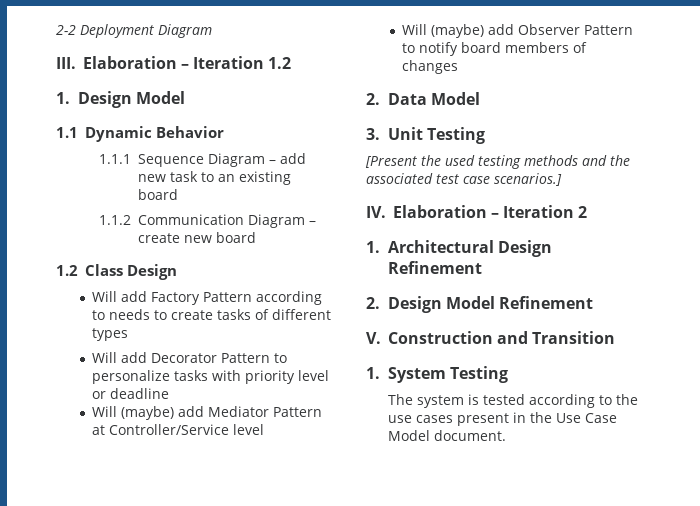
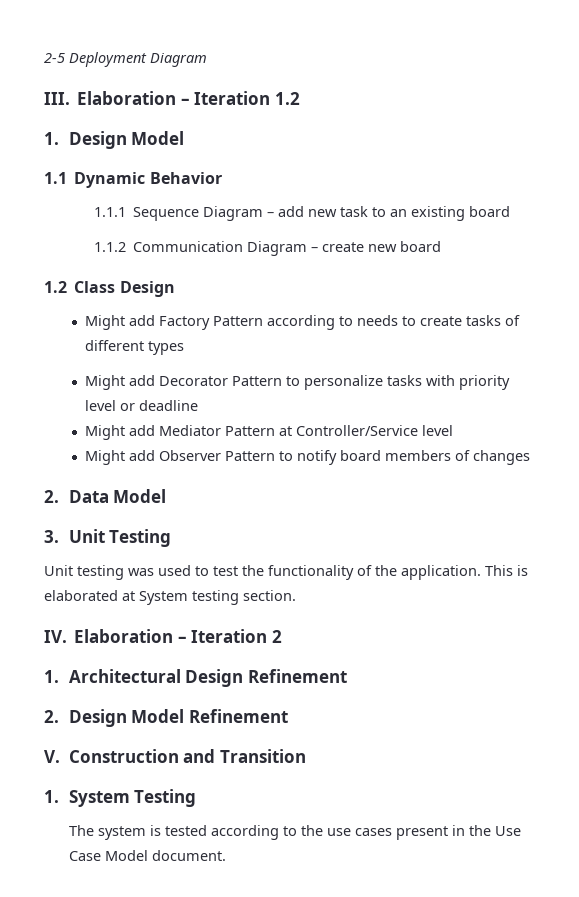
- 2-2 Deployment Diagram
+ 2-5 Deployment Diagram
- Will add Factory Pattern according to needs to create tasks of different types
+ Might add Factory Pattern according to needs to create tasks of different types
- Will add Decorator Pattern to personalize tasks with priority level or deadline
+ Might add Decorator Pattern to personalize tasks with priority level or deadline
- Will (maybe) add Mediator Pattern at Controller/Service level
+ Might add Mediator Pattern at Controller/Service level
- Will (maybe) add Observer Pattern to notify board members of changes
+ Might add Observer Pattern to notify board members of changes
- [Present the used testing methods and the associated test case scenarios.]
+ Unit testing was used to test the functionality of the application. This is elaborated at System testing section.

